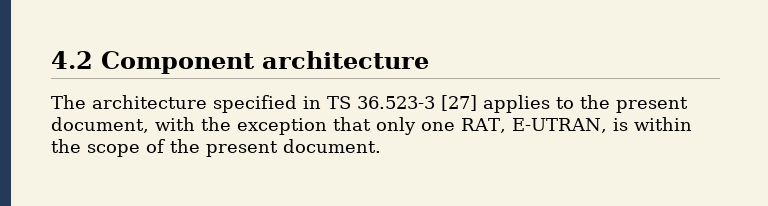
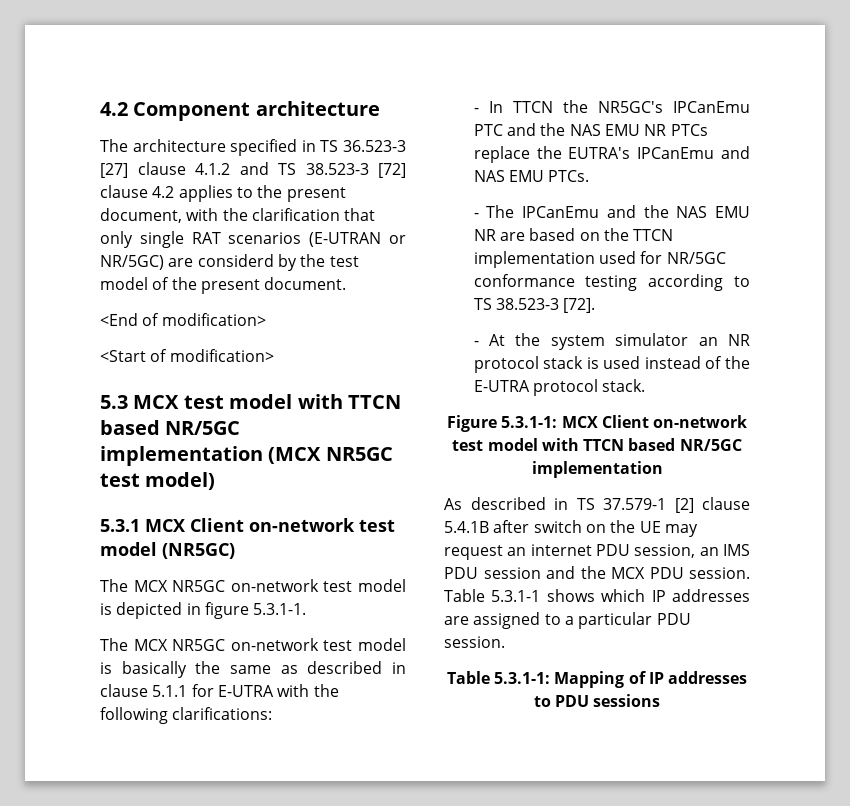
- The architecture specified in TS 36.523-3 [27] applies to the present document, with the exception that only one RAT, E-UTRAN, is within the scope of the present document.
+ The architecture specified in TS 36.523-3 [27] clause 4.1.2 and TS 38.523-3 [72] clause 4.2 applies to the present document, with the clarification that only single RAT scenarios (E-UTRAN or NR/5GC) are considerd by the test model of the present document.
+ <End of modification>
+ <Start of modification>
+ 5.3 MCX test model with TTCN based NR/5GC implementation (MCX NR5GC test model)
+ 5.3.1 MCX Client on-network test model (NR5GC)
+ The MCX NR5GC on-network test model is depicted in figure 5.3.1-1.
+ The MCX NR5GC on-network test model is basically the same as described in clause 5.1.1 for E-UTRA with the following clarifications:
+ - In TTCN the NR5GC's IPCanEmu PTC and the NAS EMU NR PTCs replace the EUTRA's IPCanEmu and NAS EMU PTCs.
+ - The IPCanEmu and the NAS EMU NR are based on the TTCN implementation used for NR/5GC conformance testing according to TS 38.523-3 [72].
+ - At the system simulator an NR protocol stack is used instead of the E-UTRA protocol stack.
+ Figure 5.3.1-1: MCX Client on-network test model with TTCN based NR/5GC implementation
+ As described in TS 37.579-1 [2] clause 5.4.1B after switch on the UE may request an internet PDU session, an IMS PDU session and the MCX PDU session. Table 5.3.1-1 shows which IP addresses are assigned to a particular PDU session.
+ Table 5.3.1-1: Mapping of IP addresses to PDU sessions

